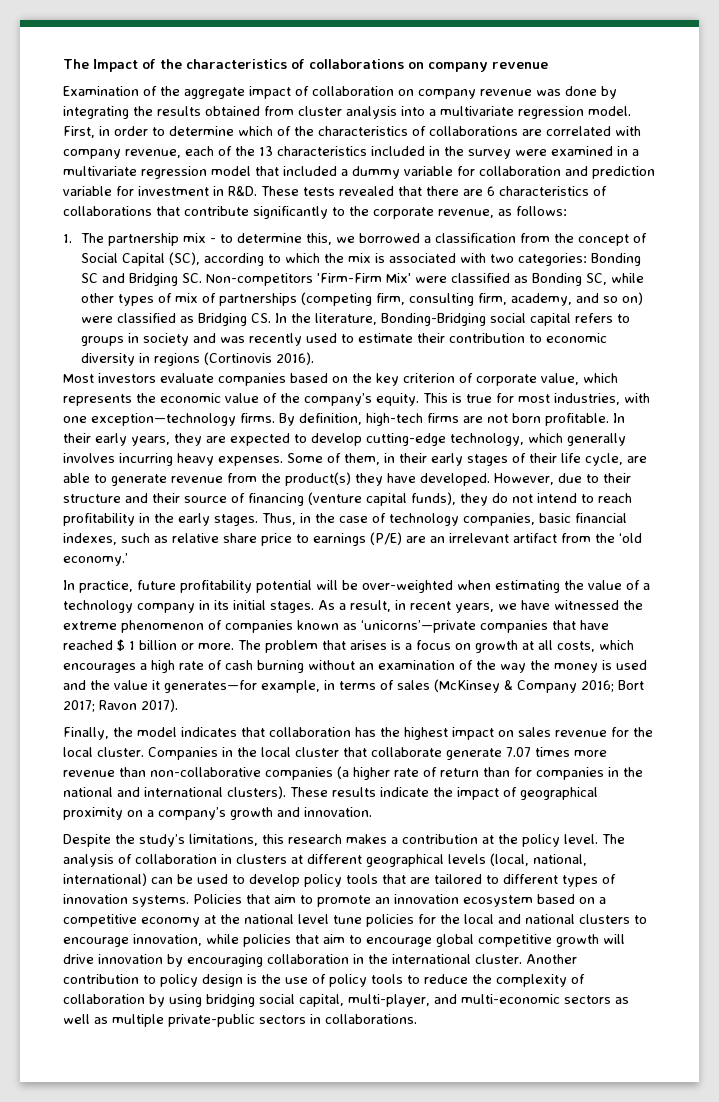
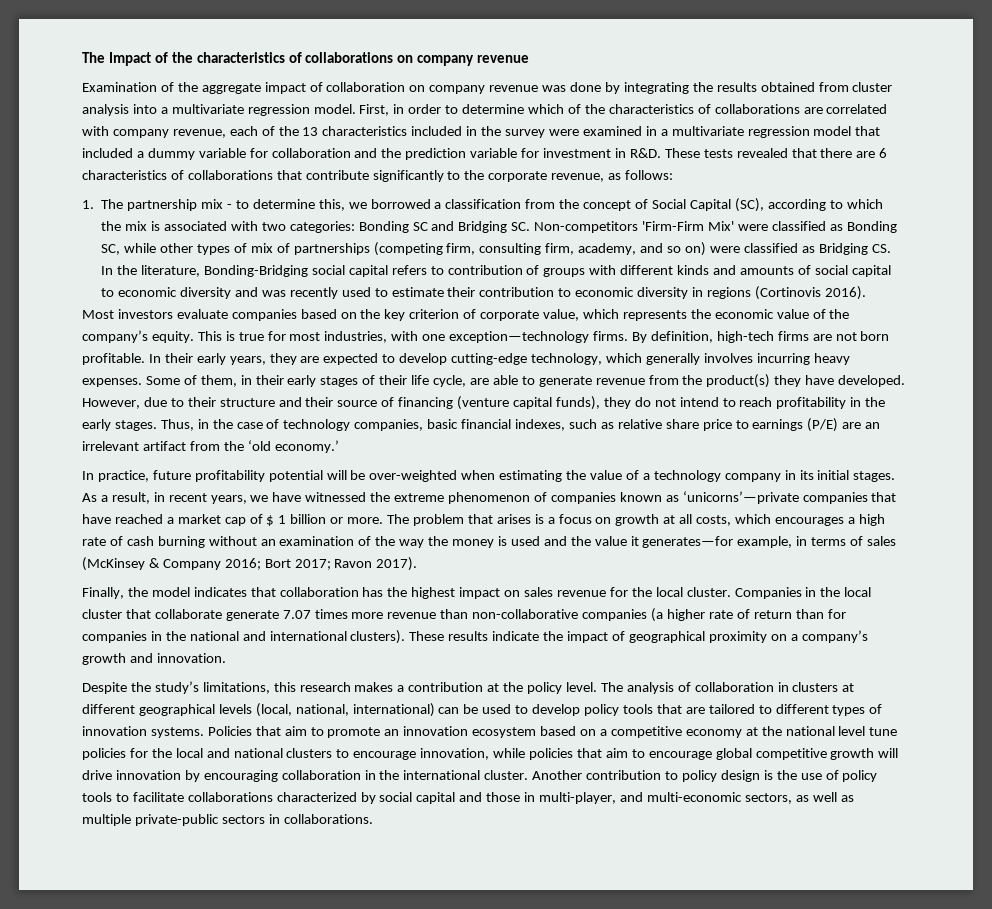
- First, in order to determine which of the characteristics of collaborations are correlated with company revenue, each of the 13 characteristics included in the survey were examined in a multivariate regression model that included a dummy variable for collaboration and prediction variable for investment in R&D. These tests revealed that there are 6 characteristics of collaborations that contribute significantly to the corporate revenue, as follows:
+ First, in order to determine which of the characteristics of collaborations are correlated with company revenue, each of the 13 characteristics included in the survey were examined in a multivariate regression model that included a dummy variable for collaboration and the prediction variable for investment in R&D. These tests revealed that there are 6 characteristics of collaborations that contribute significantly to the corporate revenue, as follows:
- Bonding SC and Bridging SC. Non-competitors 'Firm-Firm Mix' were classified as Bonding SC, while other types of mix of partnerships (competing firm, consulting firm, academy, and so on) were classified as Bridging CS. In the literature, Bonding-Bridging social capital refers to groups in society and was recently used to estimate their contribution to economic diversity in regions (Cortinovis 2016).
+ Bonding SC and Bridging SC. Non-competitors 'Firm-Firm Mix' were classified as Bonding SC, while other types of mix of partnerships (competing firm, consulting firm, academy, and so on) were classified as Bridging CS. In the literature, Bonding-Bridging social capital refers to contribution of groups with different kinds and amounts of social capital to economic diversity and was recently used to estimate their contribution to economic diversity in regions (Cortinovis 2016).
- As a result, in recent years, we have witnessed the extreme phenomenon of companies known as ‘unicorns’—private companies that have reached $ 1 billion or more.
+ As a result, in recent years, we have witnessed the extreme phenomenon of companies known as ‘unicorns’—private companies that have reached a market cap of $ 1 billion or more.
- Another contribution to policy design is the use of policy tools to reduce the complexity of collaboration by using bridging social capital, multi-player, and multi-economic sectors as well as multiple private-public sectors in collaborations.
+ Another contribution to policy design is the use of policy tools to facilitate collaborations characterized by social capital and those in multi-player, and multi-economic sectors, as well as multiple private-public sectors in collaborations.

